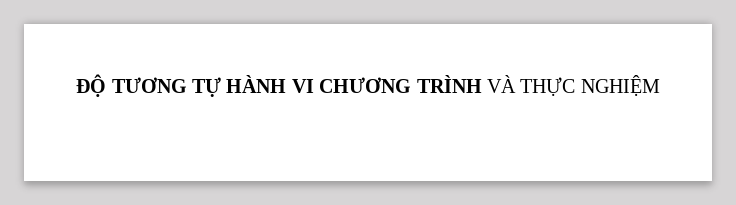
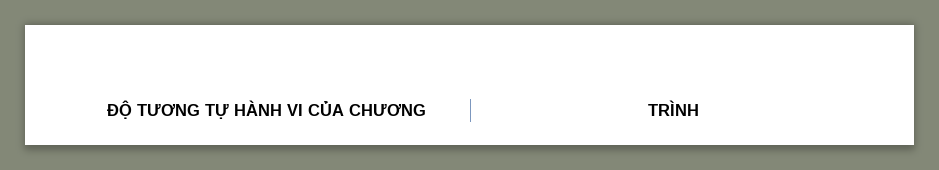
- ĐỘ TƯƠNG TỰ HÀNH VI CHƯƠNG TRÌNH VÀ THỰC NGHIỆM
+ ĐỘ TƯƠNG TỰ HÀNH VI CỦA CHƯƠNG TRÌNH

